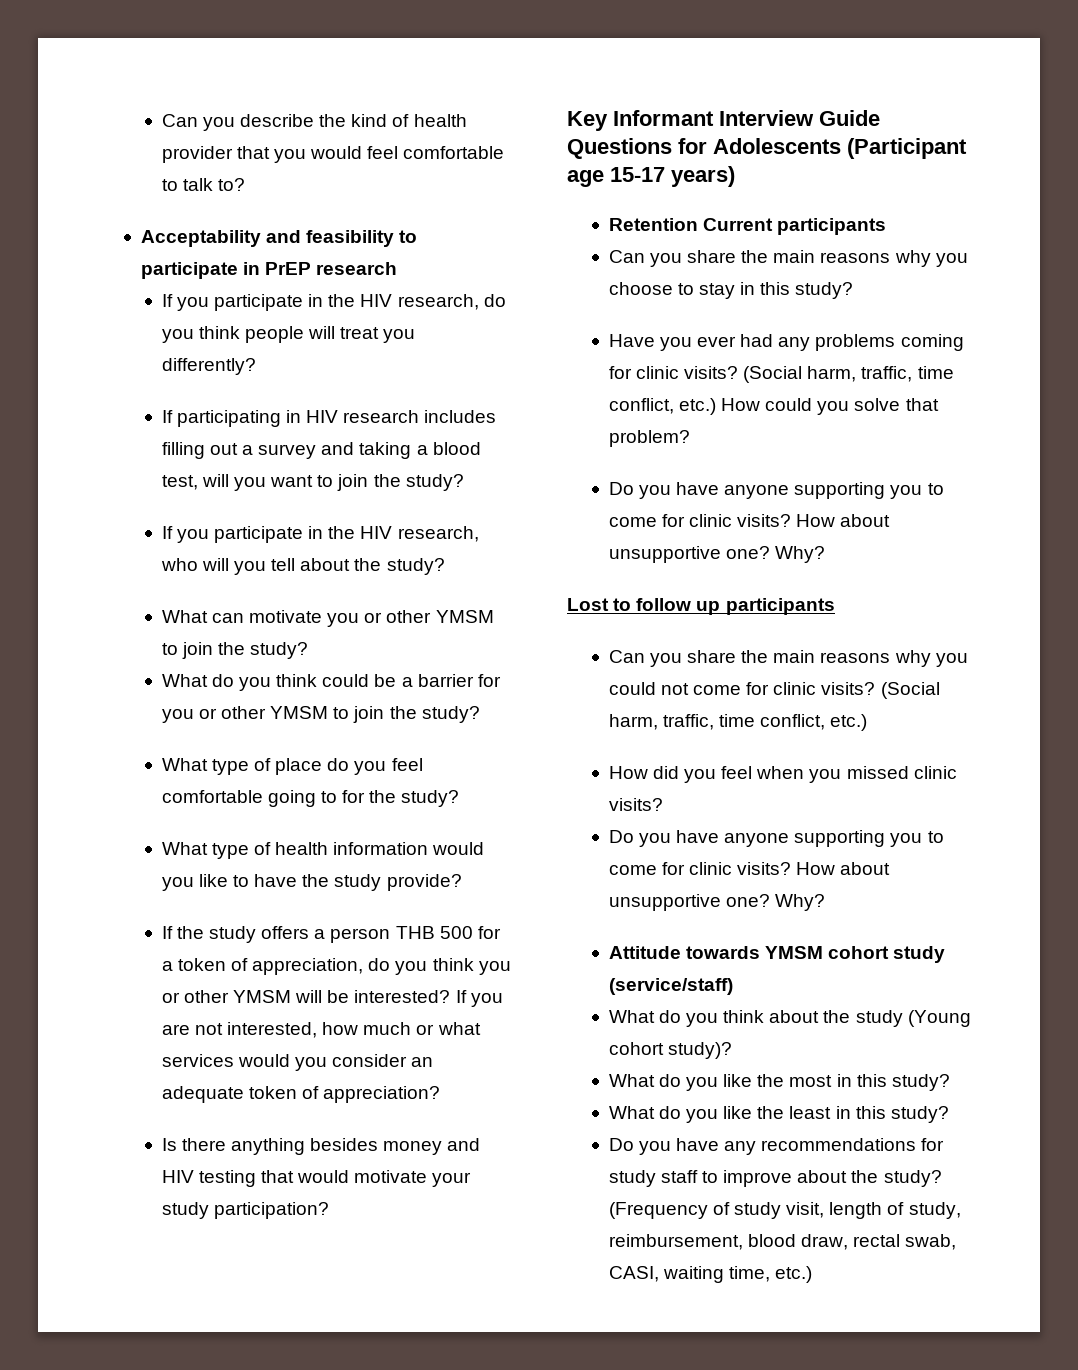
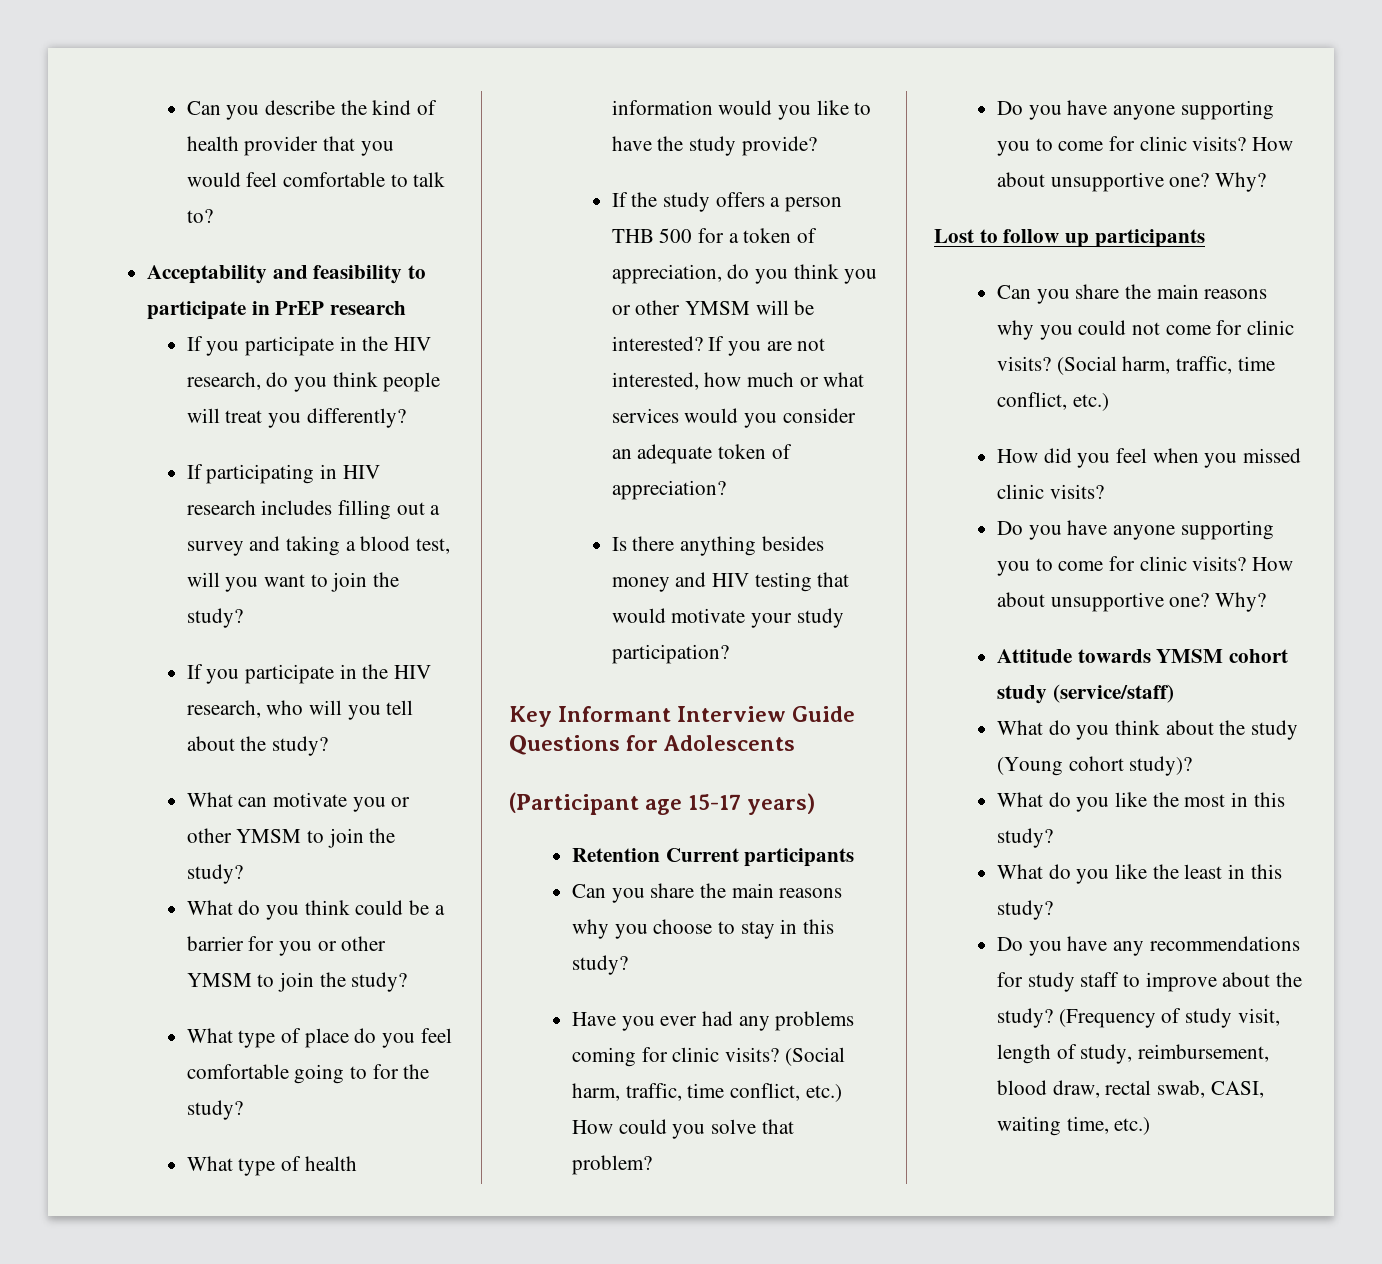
- Key Informant Interview Guide Questions for Adolescents (Participant age 15-17 years)
+ Key Informant Interview Guide Questions for Adolescents
+ (Participant age 15-17 years)

